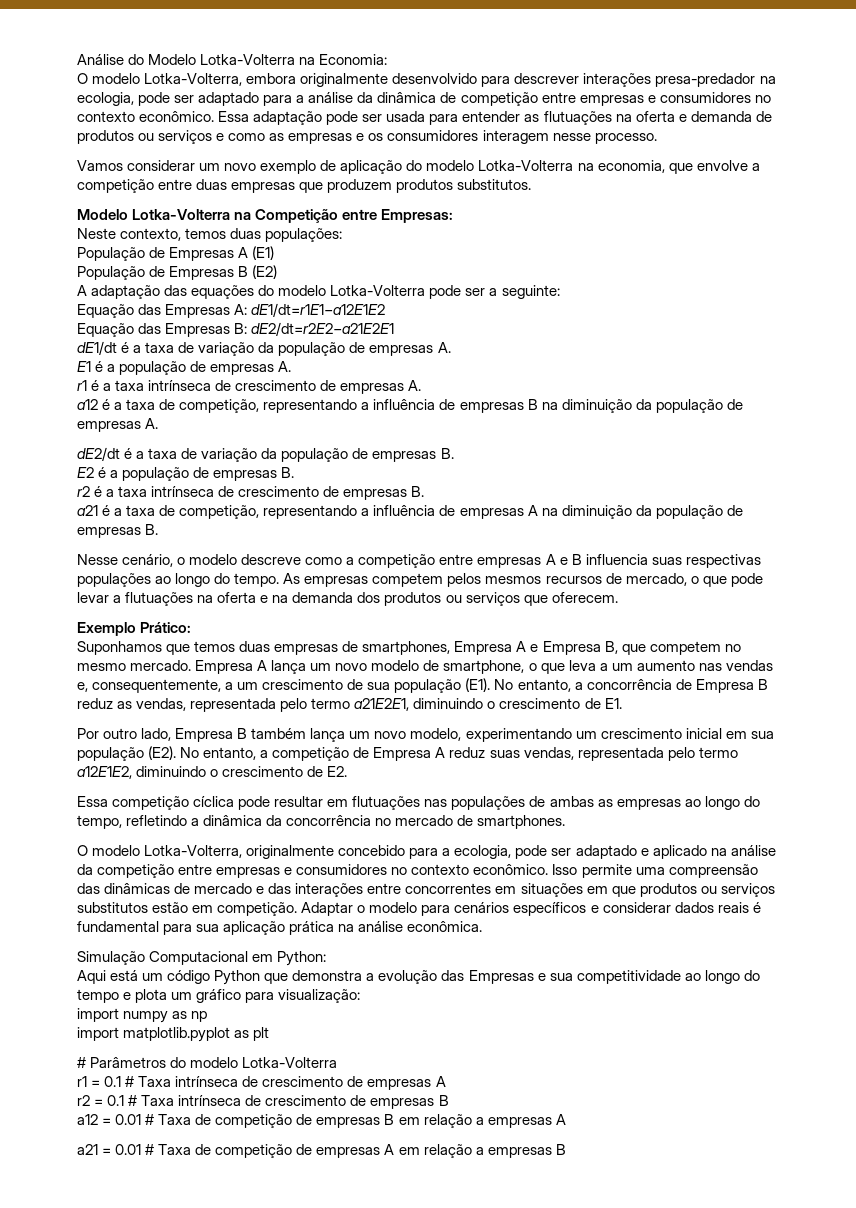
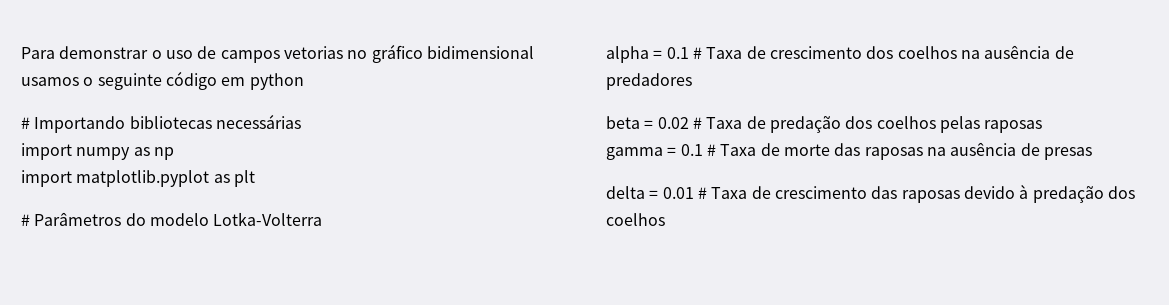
- Análise do Modelo Lotka-Volterra na Economia:
- O modelo Lotka-Volterra, embora originalmente desenvolvido para descrever interações presa-predador na ecologia, pode ser adaptado para a análise da dinâmica de competição entre empresas e consumidores no contexto econômico. Essa adaptação pode ser usada para entender as flutuações na oferta e demanda de produtos ou serviços e como as empresas e os consumidores interagem nesse processo.
- Vamos considerar um novo exemplo de aplicação do modelo Lotka-Volterra na economia, que envolve a competição entre duas empresas que produzem produtos substitutos.
- Modelo Lotka-Volterra na Competição entre Empresas:
- Neste contexto, temos duas populações:
- População de Empresas A (E1)
- População de Empresas B (E2)
- A adaptação das equações do modelo Lotka-Volterra pode ser a seguinte:
- Equação das Empresas A: dE1/dt=r1E1−a12E1E2
- Equação das Empresas B: dE2/dt=r2E2−a21E2E1
- dE1/dt é a taxa de variação da população de empresas A.
- E1 é a população de empresas A.
- r1 é a taxa intrínseca de crescimento de empresas A.
- a12 é a taxa de competição, representando a influência de empresas B na diminuição da população de empresas A.
- dE2/dt é a taxa de variação da população de empresas B.
- E2 é a população de empresas B.
- r2 é a taxa intrínseca de crescimento de empresas B.
- a21 é a taxa de competição, representando a influência de empresas A na diminuição da população de empresas B.
- Nesse cenário, o modelo descreve como a competição entre empresas A e B influencia suas respectivas populações ao longo do tempo. As empresas competem pelos mesmos recursos de mercado, o que pode levar a flutuações na oferta e na demanda dos produtos ou serviços que oferecem.
- Exemplo Prático:
- Suponhamos que temos duas empresas de smartphones, Empresa A e Empresa B, que competem no mesmo mercado. Empresa A lança um novo modelo de smartphone, o que leva a um aumento nas vendas e, consequentemente, a um crescimento de sua população (E1). No entanto, a concorrência de Empresa B reduz as vendas, representada pelo termo a21E2E1, diminuindo o crescimento de E1.
- Por outro lado, Empresa B também lança um novo modelo, experimentando um crescimento inicial em sua população (E2). No entanto, a competição de Empresa A reduz suas vendas, representada pelo termo a12E1E2, diminuindo o crescimento de E2.
- Essa competição cíclica pode resultar em flutuações nas populações de ambas as empresas ao longo do tempo, refletindo a dinâmica da concorrência no mercado de smartphones.
- O modelo Lotka-Volterra, originalmente concebido para a ecologia, pode ser adaptado e aplicado na análise da competição entre empresas e consumidores no contexto econômico. Isso permite uma compreensão das dinâmicas de mercado e das interações entre concorrentes em situações em que produtos ou serviços substitutos estão em competição. Adaptar o modelo para cenários específicos e considerar dados reais é fundamental para sua aplicação prática na análise econômica.
- Simulação Computacional em Python:
- Aqui está um código Python que demonstra a evolução das Empresas e sua competitividade ao longo do tempo e plota um gráfico para visualização:
+ Para demonstrar o uso de campos vetorias no gráfico bidimensional usamos o seguinte código em python
+ # Importando bibliotecas necessárias
- r1 = 0.1 # Taxa intrínseca de crescimento de empresas A
- r2 = 0.1 # Taxa intrínseca de crescimento de empresas B
- a12 = 0.01 # Taxa de competição de empresas B em relação a empresas A
- a21 = 0.01 # Taxa de competição de empresas A em relação a empresas B
+ alpha = 0.1 # Taxa de crescimento dos coelhos na ausência de predadores
+ beta = 0.02 # Taxa de predação dos coelhos pelas raposas
+ gamma = 0.1 # Taxa de morte das raposas na ausência de presas
+ delta = 0.01 # Taxa de crescimento das raposas devido à predação dos coelhos

